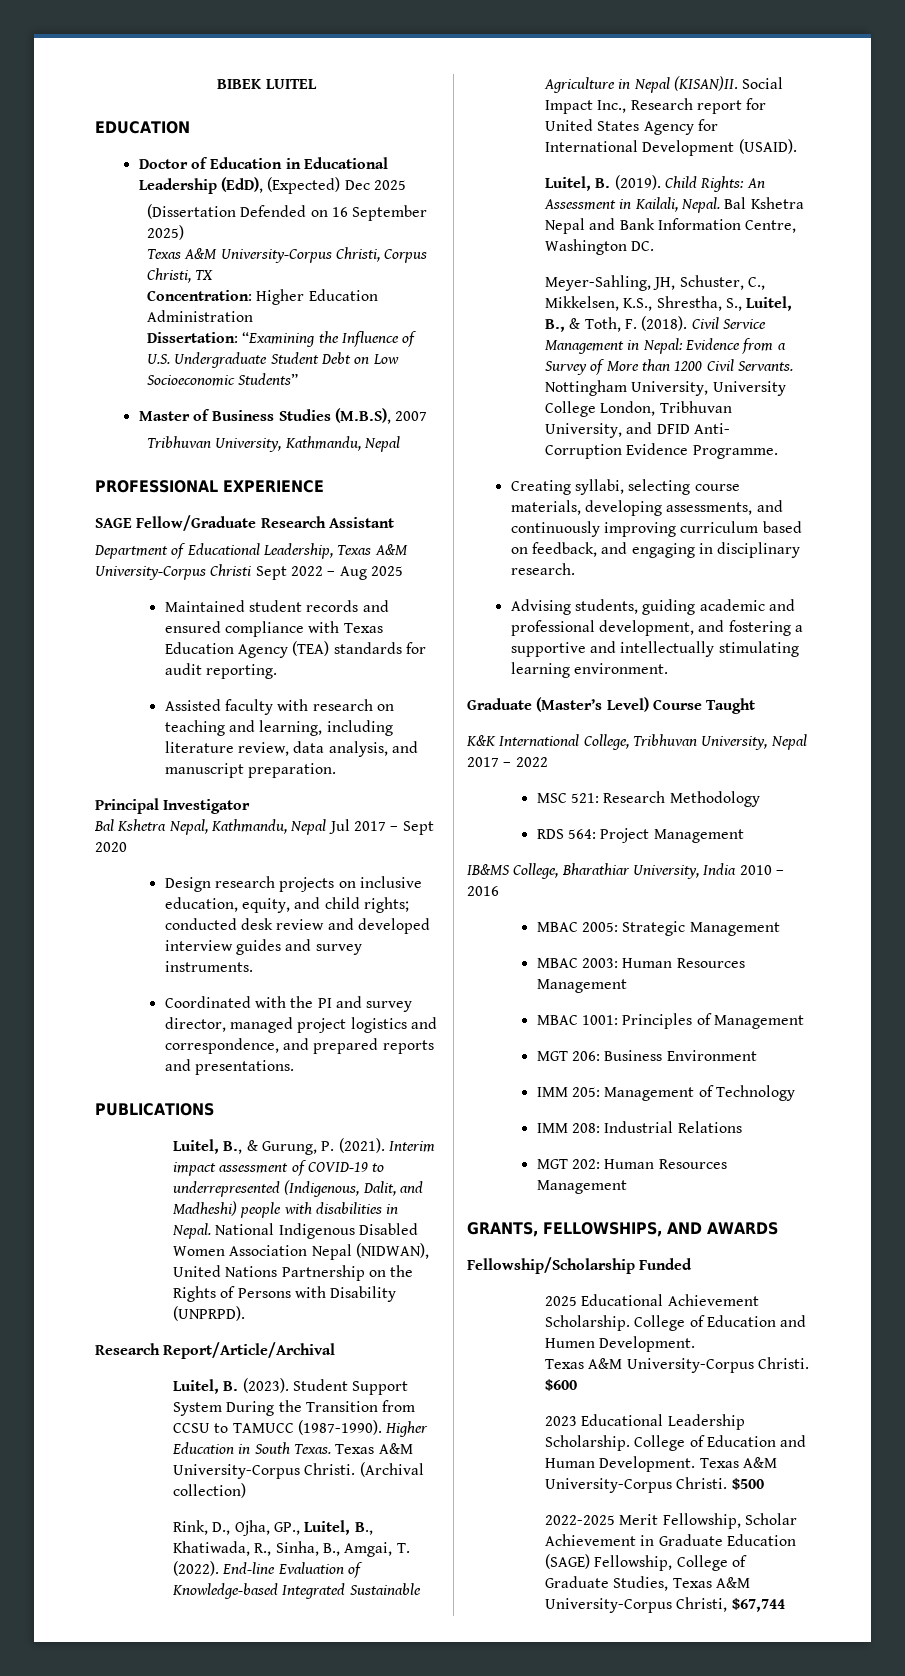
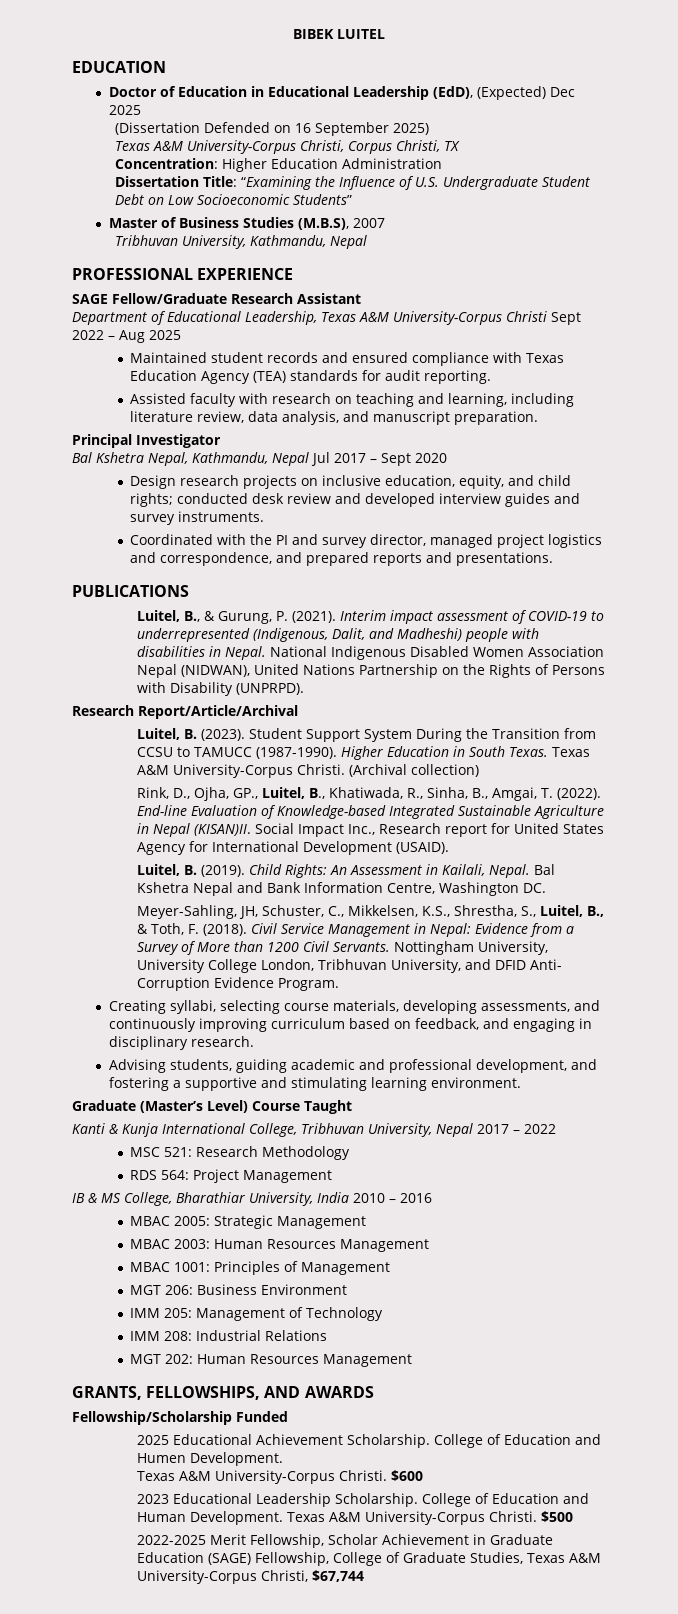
- Dissertation: “Examining the Influence of U.S. Undergraduate Student Debt on Low Socioeconomic Students”
+ Dissertation Title: “Examining the Influence of U.S. Undergraduate Student Debt on Low Socioeconomic Students”
- Nottingham University, University College London, Tribhuvan University, and DFID Anti- Corruption Evidence Programme.
+ Nottingham University, University College London, Tribhuvan University, and DFID Anti- Corruption Evidence Program.
- Advising students, guiding academic and professional development, and fostering a supportive and intellectually stimulating learning environment.
+ Advising students, guiding academic and professional development, and fostering a supportive and stimulating learning environment.
- K&K International College, Tribhuvan University, Nepal 2017 – 2022
+ Kanti & Kunja International College, Tribhuvan University, Nepal 2017 – 2022
- IB&MS College, Bharathiar University, India 2010 – 2016
+ IB & MS College, Bharathiar University, India 2010 – 2016

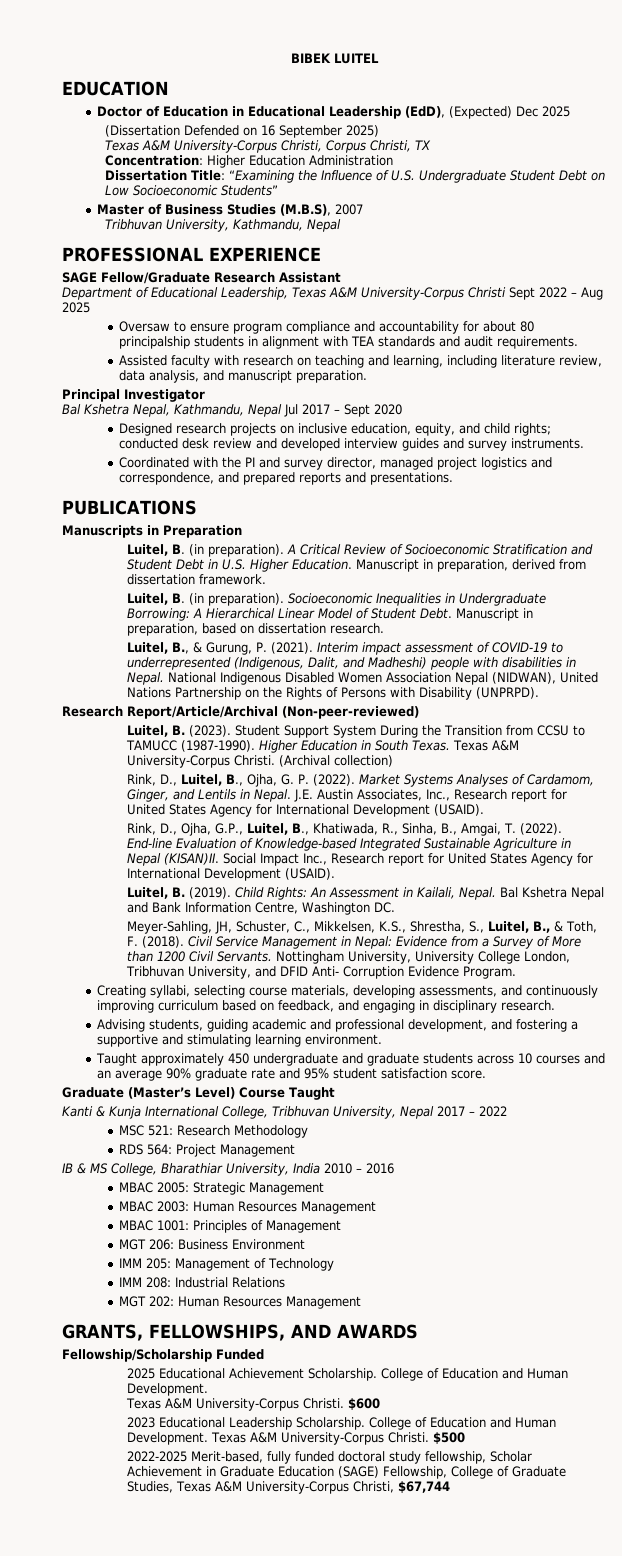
- Maintained student records and ensured compliance with Texas Education Agency (TEA) standards for audit reporting.
+ Oversaw to ensure program compliance and accountability for about 80 principalship students in alignment with TEA standards and audit requirements.
- Design research projects on inclusive education, equity, and child rights; conducted desk review and developed interview guides and survey instruments.
+ Designed research projects on inclusive education, equity, and child rights; conducted desk review and developed interview guides and survey instruments.
+ Manuscripts in Preparation
+ Luitel, B. (in preparation). A Critical Review of Socioeconomic Stratification and Student Debt in U.S. Higher Education. Manuscript in preparation, derived from dissertation framework.
+ Luitel, B. (in preparation). Socioeconomic Inequalities in Undergraduate Borrowing: A Hierarchical Linear Model of Student Debt. Manuscript in preparation, based on dissertation research.
- Research Report/Article/Archival
+ Research Report/Article/Archival (Non-peer-reviewed)
- Rink, D., Ojha, GP., Luitel, B., Khatiwada, R., Sinha, B., Amgai, T. (2022).
+ Rink, D., Luitel, B., Ojha, G. P. (2022). Market Systems Analyses of Cardamom, Ginger, and Lentils in Nepal. J.E. Austin Associates, Inc., Research report for United States Agency for International Development (USAID).
+ Rink, D., Ojha, G.P., Luitel, B., Khatiwada, R., Sinha, B., Amgai, T. (2022).
+ Taught approximately 450 undergraduate and graduate students across 10 courses and an average 90% graduate rate and 95% student satisfaction score.
- 2025 Educational Achievement Scholarship. College of Education and Humen Development.
+ 2025 Educational Achievement Scholarship. College of Education and Human Development.
- 2022-2025 Merit Fellowship, Scholar Achievement in Graduate Education (SAGE) Fellowship, College of Graduate Studies, Texas A&M University-Corpus Christi, $67,744
+ 2022-2025 Merit-based, fully funded doctoral study fellowship, Scholar Achievement in Graduate Education (SAGE) Fellowship, College of Graduate Studies, Texas A&M University-Corpus Christi, $67,744

